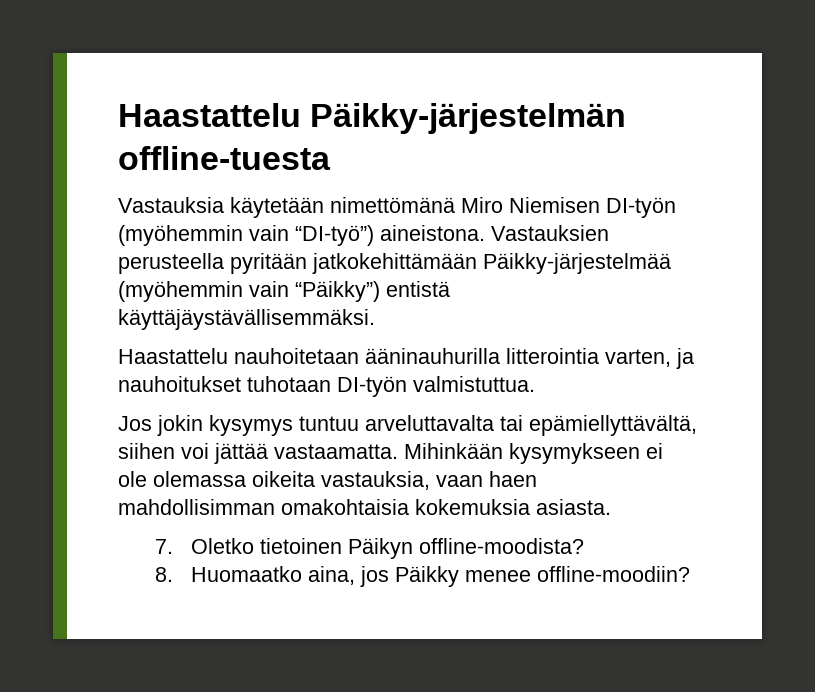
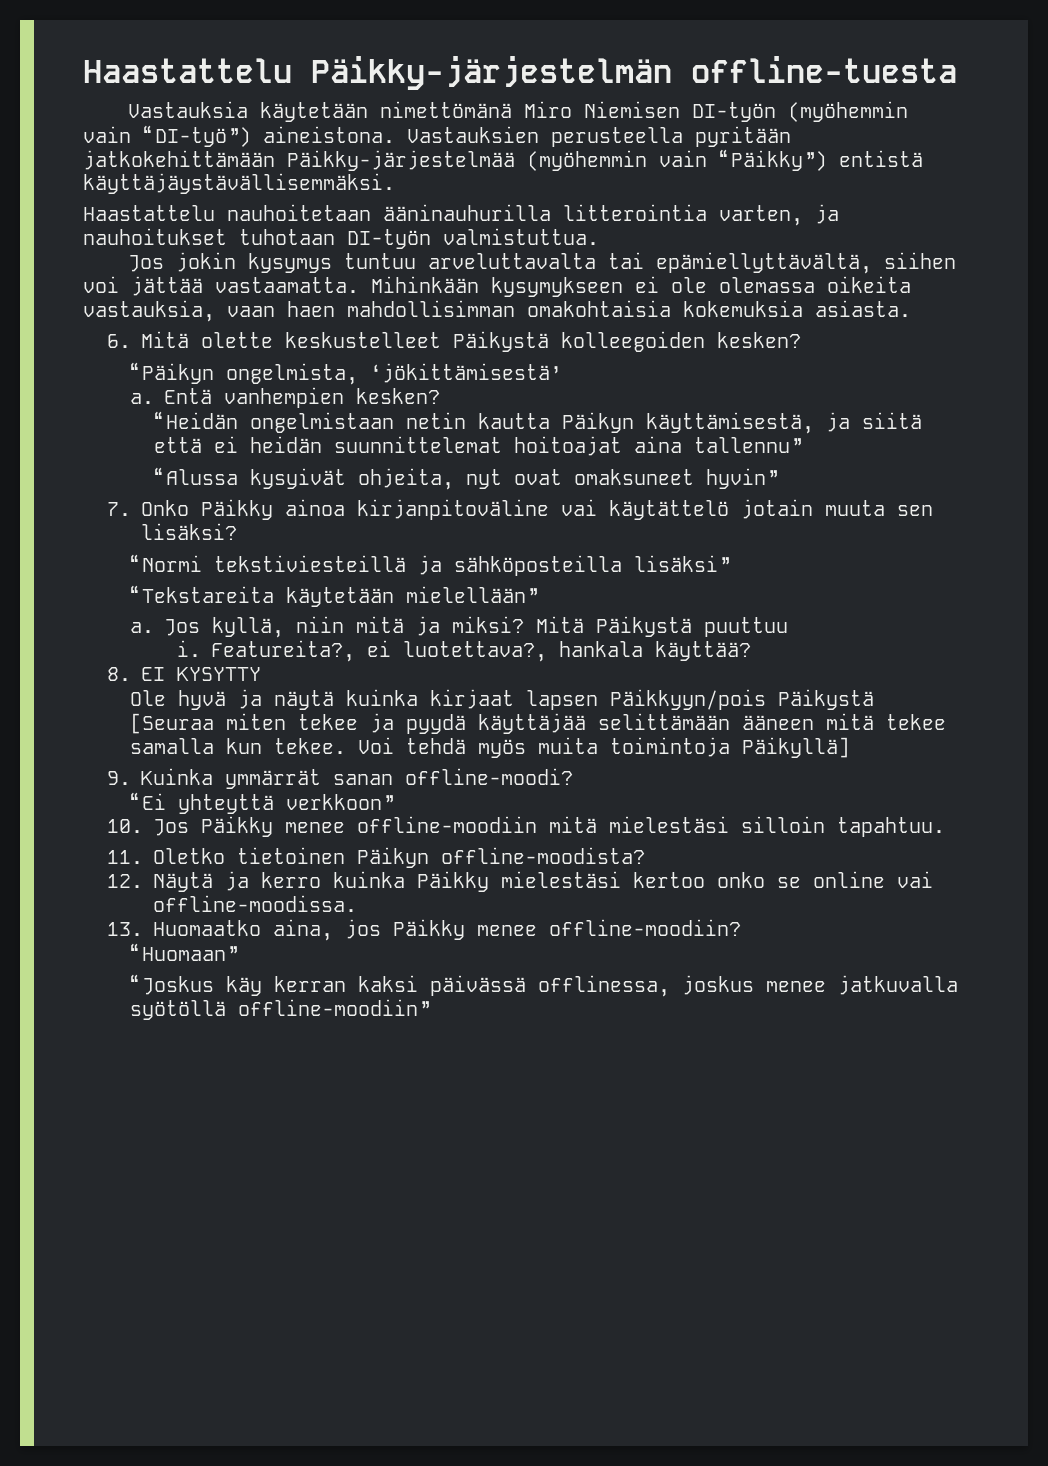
- 7. Oletko tietoinen Päikyn offline-moodista?
- 8. Huomaatko aina, jos Päikky menee offline-moodiin?
+ 6. Mitä olette keskustelleet Päikystä kolleegoiden kesken?
+ “Päikyn ongelmista, ‘jökittämisestä’
+ a. Entä vanhempien kesken?
+ “Heidän ongelmistaan netin kautta Päikyn käyttämisestä, ja siitä että ei heidän suunnittelemat hoitoajat aina tallennu”
+ “Alussa kysyivät ohjeita, nyt ovat omaksuneet hyvin”
+ 7. Onko Päikky ainoa kirjanpitoväline vai käytättelö jotain muuta sen lisäksi?
+ “Normi tekstiviesteillä ja sähköposteilla lisäksi”
+ “Tekstareita käytetään mielellään”
+ a. Jos kyllä, niin mitä ja miksi? Mitä Päikystä puuttuu
+ i. Featureita?, ei luotettava?, hankala käyttää?
+ 8. EI KYSYTTY
+ Ole hyvä ja näytä kuinka kirjaat lapsen Päikkyyn/pois Päikystä [Seuraa miten tekee ja pyydä käyttäjää selittämään ääneen mitä tekee samalla kun tekee. Voi tehdä myös muita toimintoja Päikyllä]
+ 9. Kuinka ymmärrät sanan offline-moodi?
+ “Ei yhteyttä verkkoon”
+ 10. Jos Päikky menee offline-moodiin mitä mielestäsi silloin tapahtuu.
+ 11. Oletko tietoinen Päikyn offline-moodista?
+ 12. Näytä ja kerro kuinka Päikky mielestäsi kertoo onko se online vai offline-moodissa.
+ 13. Huomaatko aina, jos Päikky menee offline-moodiin?
+ “Huomaan”
+ “Joskus käy kerran kaksi päivässä offlinessa, joskus menee jatkuvalla syötöllä offline-moodiin”

